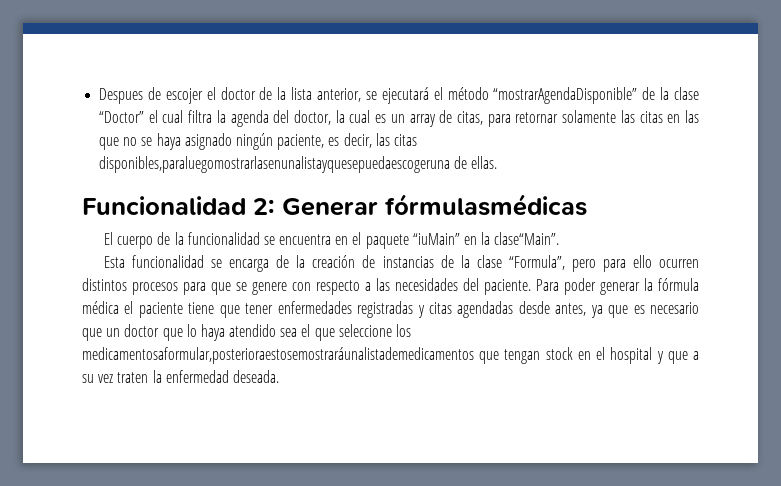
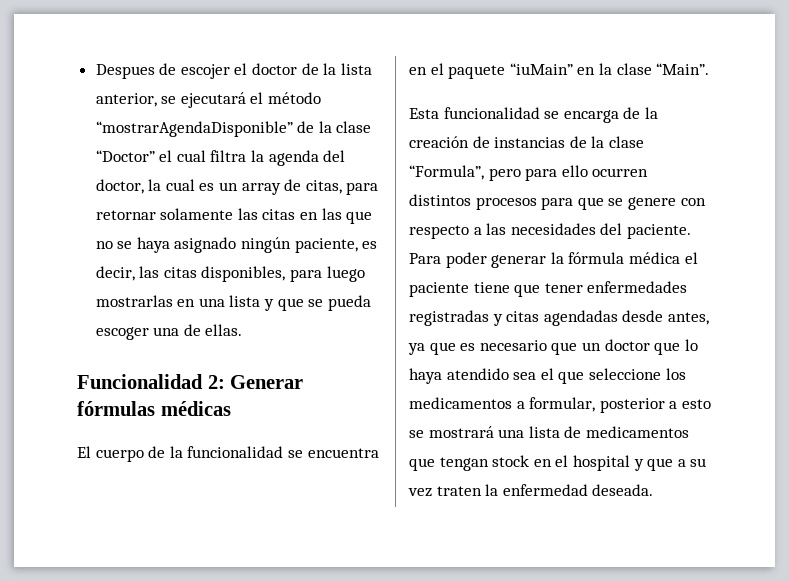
- Despues de escojer el doctor de la lista anterior, se ejecutará el método “mostrarAgendaDisponible” de la clase “Doctor” el cual filtra la agenda del doctor, la cual es un array de citas, para retornar solamente las citas en las que no se haya asignado ningún paciente, es decir, las citas disponibles,paraluegomostrarlasenunalistayquesepuedaescogeruna de ellas.
+ Despues de escojer el doctor de la lista anterior, se ejecutará el método “mostrarAgendaDisponible” de la clase “Doctor” el cual filtra la agenda del doctor, la cual es un array de citas, para retornar solamente las citas en las que no se haya asignado ningún paciente, es decir, las citas disponibles, para luego mostrarlas en una lista y que se pueda escoger una de ellas.
- Funcionalidad 2: Generar fórmulasmédicas
+ Funcionalidad 2: Generar fórmulas médicas
- El cuerpo de la funcionalidad se encuentra en el paquete “iuMain” en la clase“Main”.
+ El cuerpo de la funcionalidad se encuentra en el paquete “iuMain” en la clase “Main”.
- Para poder generar la fórmula médica el paciente tiene que tener enfermedades registradas y citas agendadas desde antes, ya que es necesario que un doctor que lo haya atendido sea el que seleccione los medicamentosaformular,posterioraestosemostraráunalistademedicamentos que tengan stock en el hospital y que a su vez traten la enfermedad deseada.
+ Para poder generar la fórmula médica el paciente tiene que tener enfermedades registradas y citas agendadas desde antes, ya que es necesario que un doctor que lo haya atendido sea el que seleccione los medicamentos a formular, posterior a esto se mostrará una lista de medicamentos que tengan stock en el hospital y que a su vez traten la enfermedad deseada.

